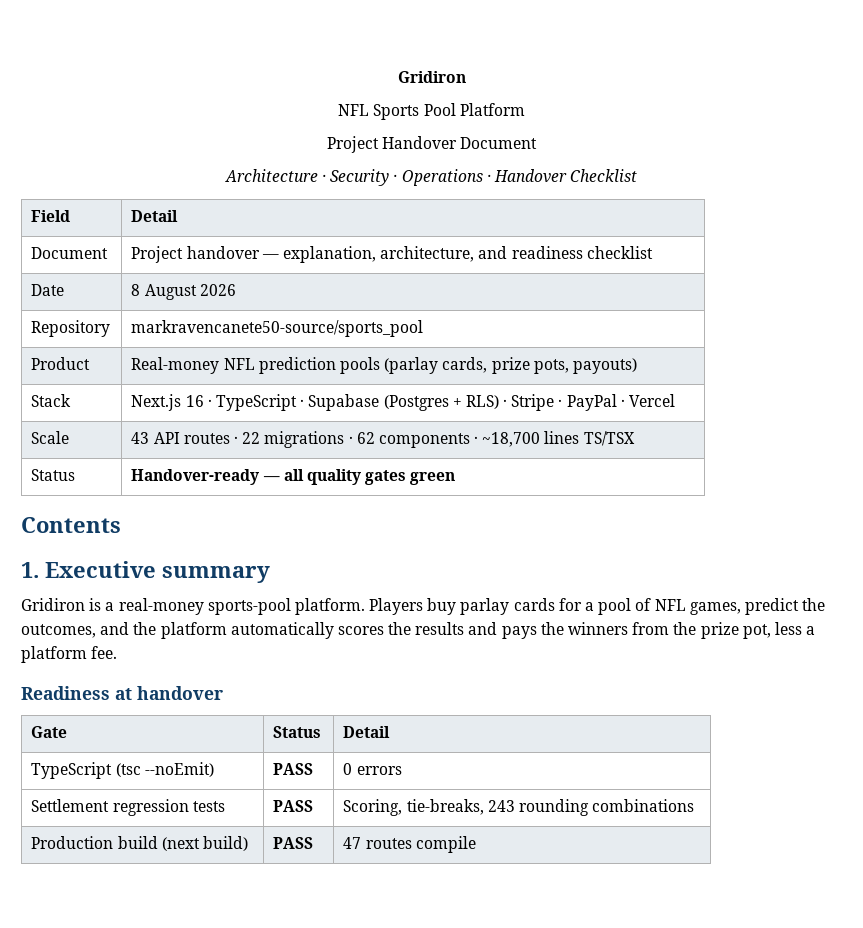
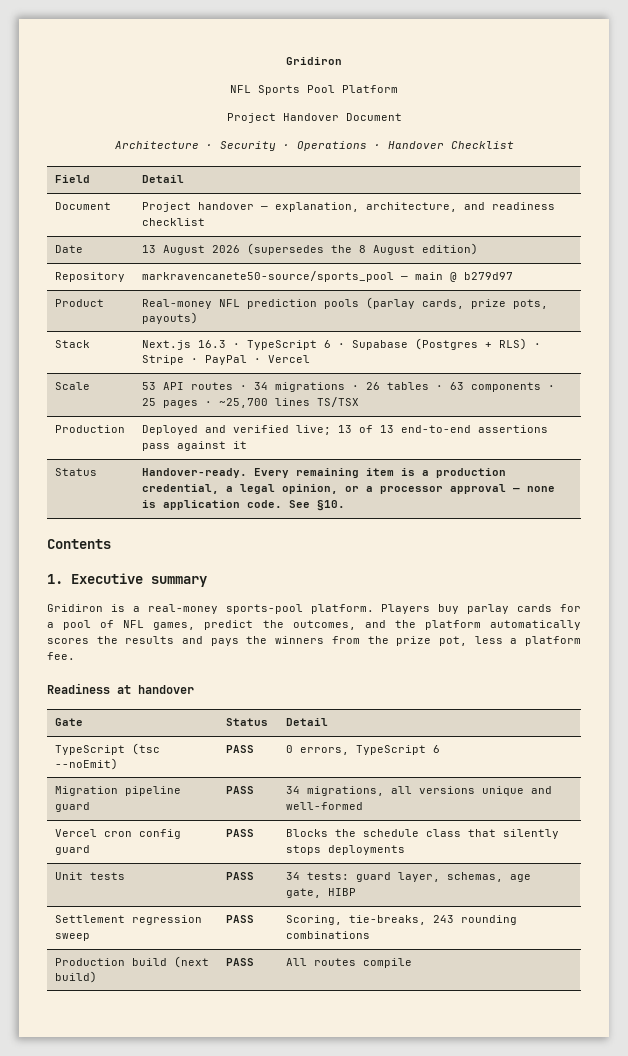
- Date | 8 August 2026
+ Date | 13 August 2026 (supersedes the 8 August edition)
- Repository | markravencanete50-source/sports_pool
+ Repository | markravencanete50-source/sports_pool — main @ b279d97
- Stack | Next.js 16 · TypeScript · Supabase (Postgres + RLS) · Stripe · PayPal · Vercel
+ Stack | Next.js 16.3 · TypeScript 6 · Supabase (Postgres + RLS) · Stripe · PayPal · Vercel
- Scale | 43 API routes · 22 migrations · 62 components · ~18,700 lines TS/TSX
- Status | Handover-ready — all quality gates green
+ Scale | 53 API routes · 34 migrations · 26 tables · 63 components · 25 pages · ~25,700 lines TS/TSX
+ Production | Deployed and verified live; 13 of 13 end-to-end assertions pass against it
+ Status | Handover-ready. Every remaining item is a production credential, a legal opinion, or a processor approval — none is application code. See §10.
- TypeScript (tsc --noEmit) | PASS | 0 errors
+ TypeScript (tsc --noEmit) | PASS | 0 errors, TypeScript 6
+ Migration pipeline guard | PASS | 34 migrations, all versions unique and well-formed
+ Vercel cron config guard | PASS | Blocks the schedule class that silently stops deployments
+ Unit tests | PASS | 34 tests: guard layer, schemas, age gate, HIBP
- Settlement regression tests | PASS | Scoring, tie-breaks, 243 rounding combinations
+ Settlement regression sweep | PASS | Scoring, tie-breaks, 243 rounding combinations
- Production build (next build) | PASS | 47 routes compile
+ Production build (next build) | PASS | All routes compile

